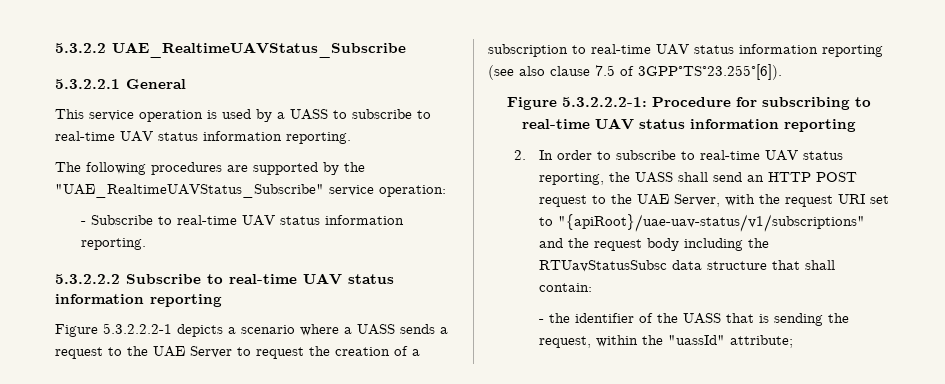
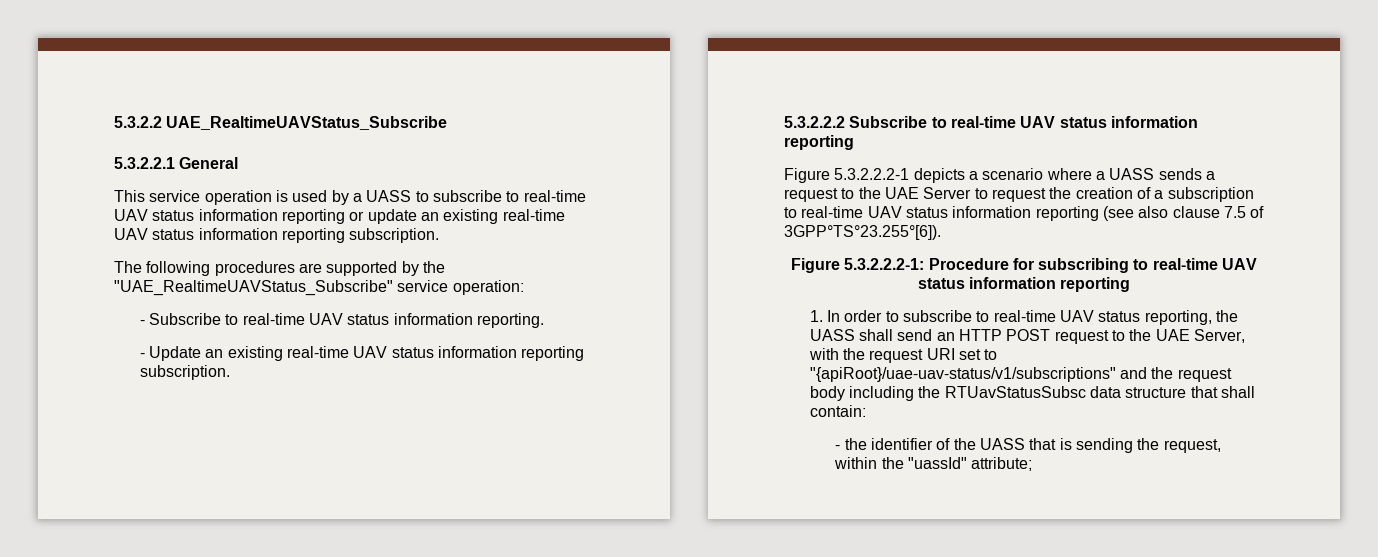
- This service operation is used by a UASS to subscribe to real-time UAV status information reporting.
+ This service operation is used by a UASS to subscribe to real-time UAV status information reporting or update an existing real-time UAV status information reporting subscription.
+ - Update an existing real-time UAV status information reporting subscription.
- 2. In order to subscribe to real-time UAV status reporting, the UASS shall send an HTTP POST request to the UAE Server, with the request URI set to "{apiRoot}/uae-uav-status/v1/subscriptions" and the request body including the RTUavStatusSubsc data structure that shall contain:
+ 1. In order to subscribe to real-time UAV status reporting, the UASS shall send an HTTP POST request to the UAE Server, with the request URI set to "{apiRoot}/uae-uav-status/v1/subscriptions" and the request body including the RTUavStatusSubsc data structure that shall contain:

